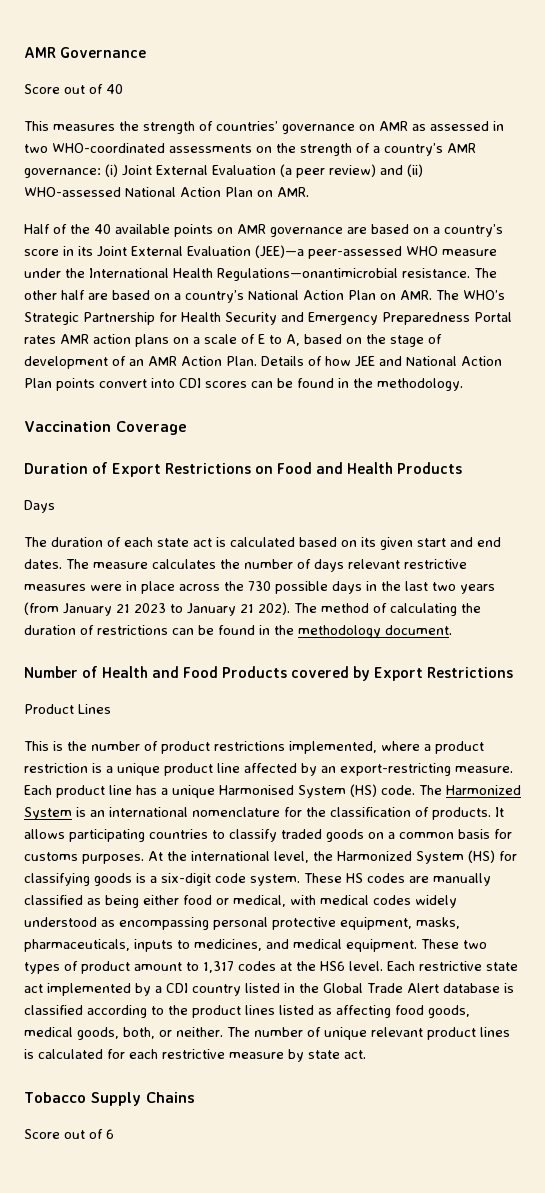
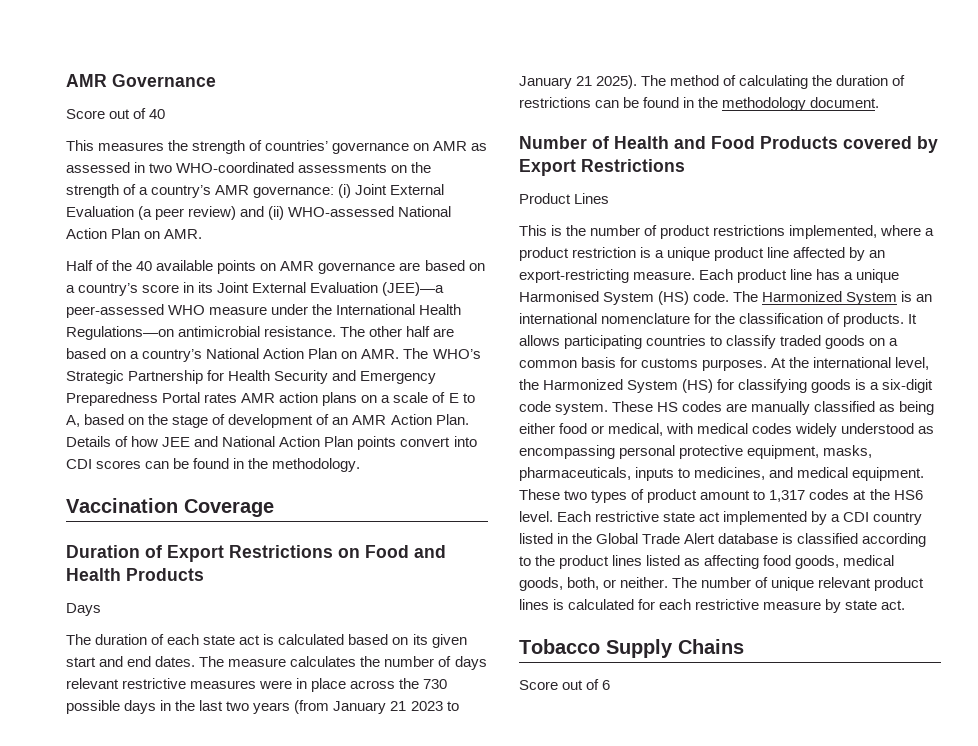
- Half of the 40 available points on AMR governance are based on a country’s score in its Joint External Evaluation (JEE)—a peer-assessed WHO measure under the International Health Regulations—onantimicrobial resistance.
+ Half of the 40 available points on AMR governance are based on a country’s score in its Joint External Evaluation (JEE)—a peer-assessed WHO measure under the International Health Regulations—on antimicrobial resistance.
- The measure calculates the number of days relevant restrictive measures were in place across the 730 possible days in the last two years (from January 21 2023 to January 21 202).
+ The measure calculates the number of days relevant restrictive measures were in place across the 730 possible days in the last two years (from January 21 2023 to January 21 2025).

